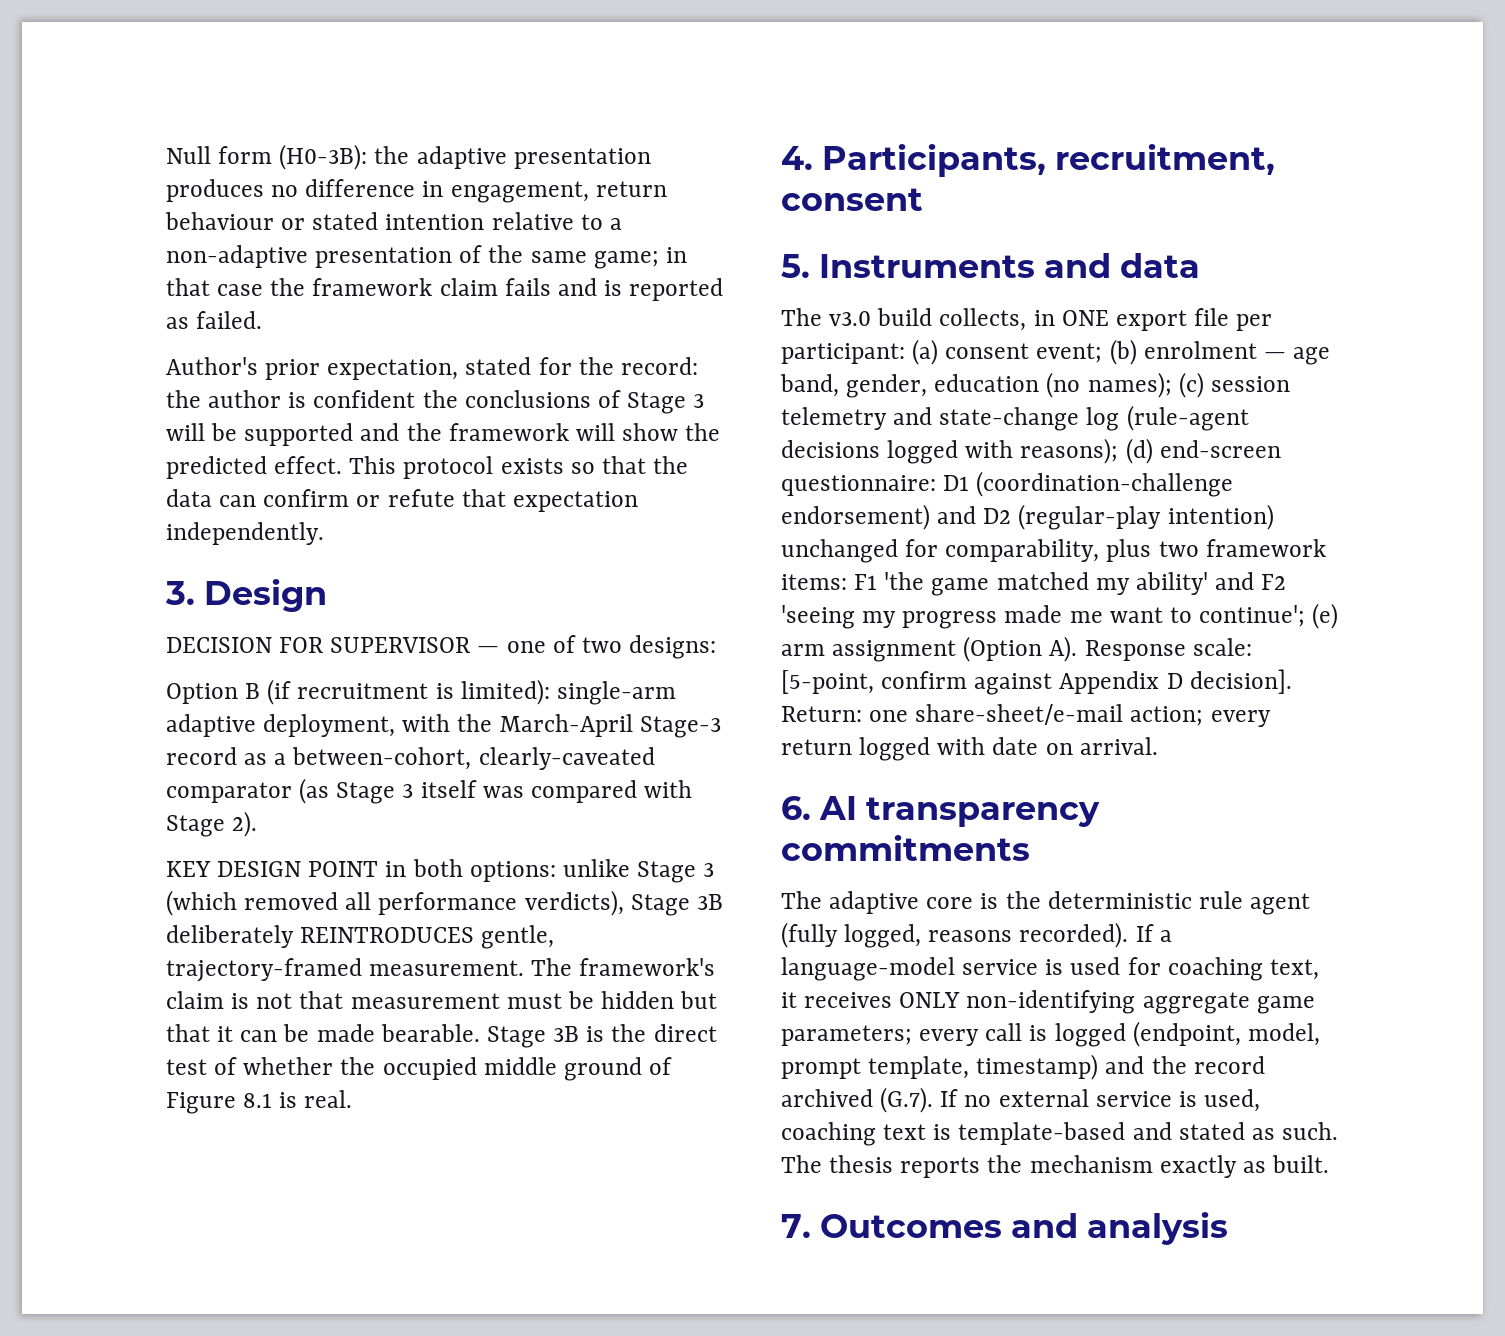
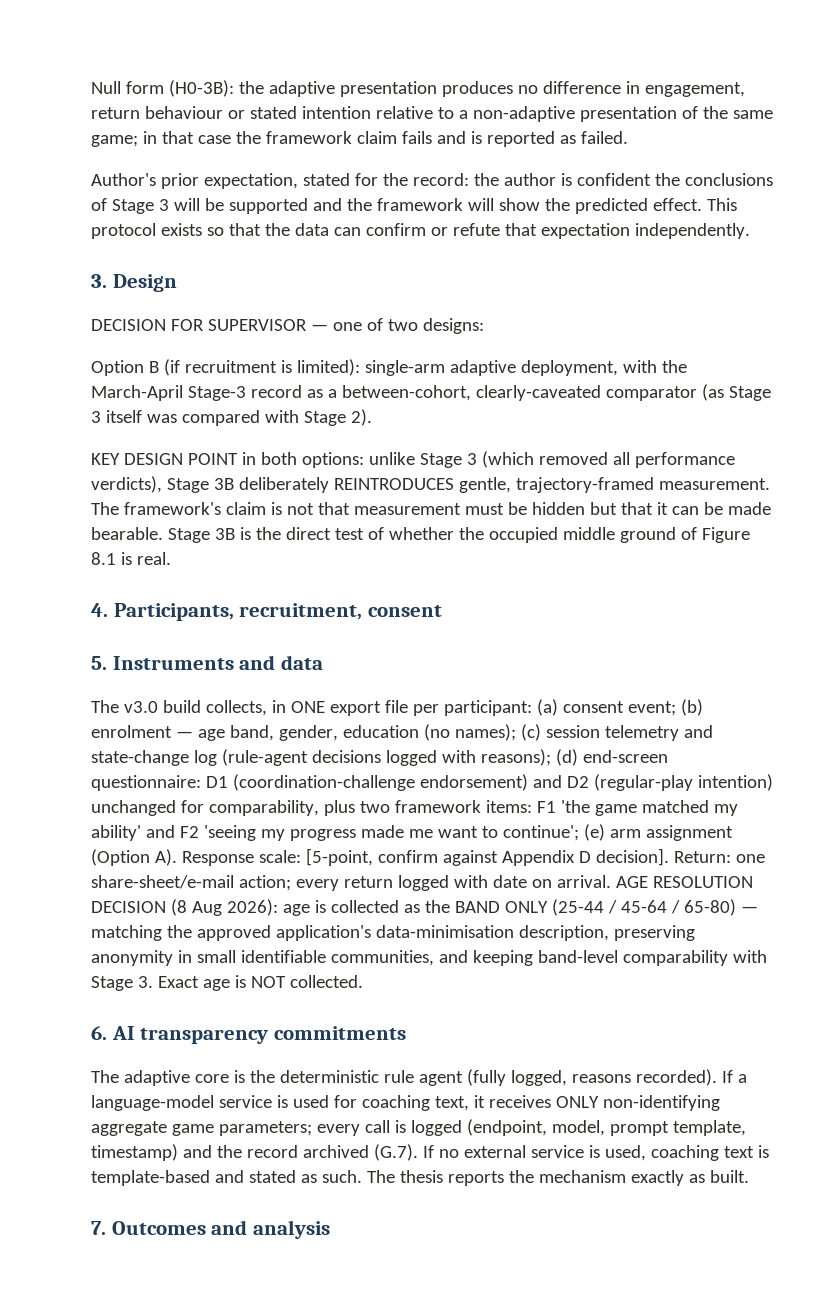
+ AGE RESOLUTION DECISION (8 Aug 2026): age is collected as the BAND ONLY (25-44 / 45-64 / 65-80) — matching the approved application's data-minimisation description, preserving anonymity in small identifiable communities, and keeping band-level comparability with Stage 3. Exact age is NOT collected.

